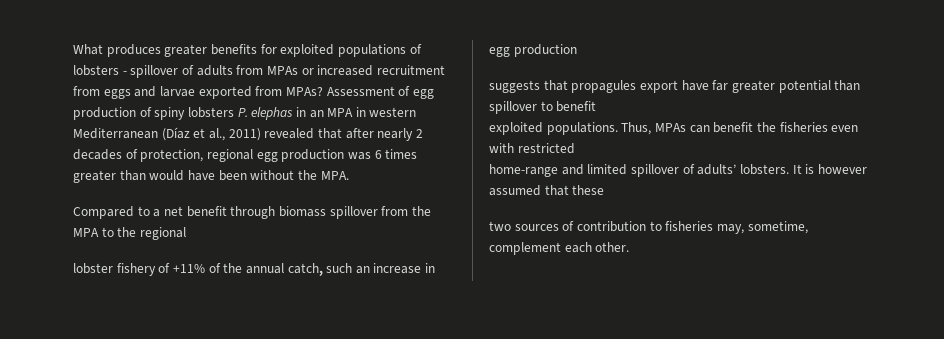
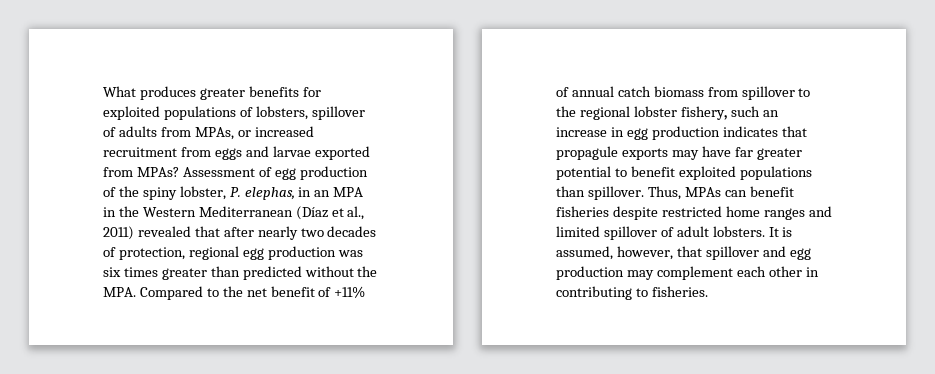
- What produces greater benefits for exploited populations of lobsters - spillover of adults from MPAs or increased recruitment from eggs and larvae exported from MPAs?
+ What produces greater benefits for exploited populations of lobsters, spillover of adults from MPAs, or increased recruitment from eggs and larvae exported from MPAs?
- Assessment of egg production of spiny lobsters P. elephas in an MPA in western Mediterranean (Díaz et al., 2011) revealed that after nearly 2 decades of protection, regional egg production was 6 times greater than would have been without the MPA.
- Compared to a net benefit through biomass spillover from the MPA to the regional
- lobster fishery of +11% of the annual catch, such an increase in egg production
- suggests that propagules export have far greater potential than spillover to benefit
- exploited populations. Thus, MPAs can benefit the fisheries even with restricted
- home-range and limited spillover of adults’ lobsters.
+ Assessment of egg production of the spiny lobster, P. elephas, in an MPA in the Western Mediterranean (Díaz et al., 2011) revealed that after nearly two decades of protection, regional egg production was six times greater than predicted without the MPA. Compared to the net benefit of +11% of annual catch biomass from spillover to the regional lobster fishery, such an increase in egg production indicates that propagule exports may have far greater potential to benefit exploited populations than spillover. Thus, MPAs can benefit fisheries despite restricted home ranges and limited spillover of adult lobsters.
- It is however assumed that these
- two sources of contribution to fisheries may, sometime, complement each other.
+ It is assumed, however, that spillover and egg production may complement each other in contributing to fisheries.

